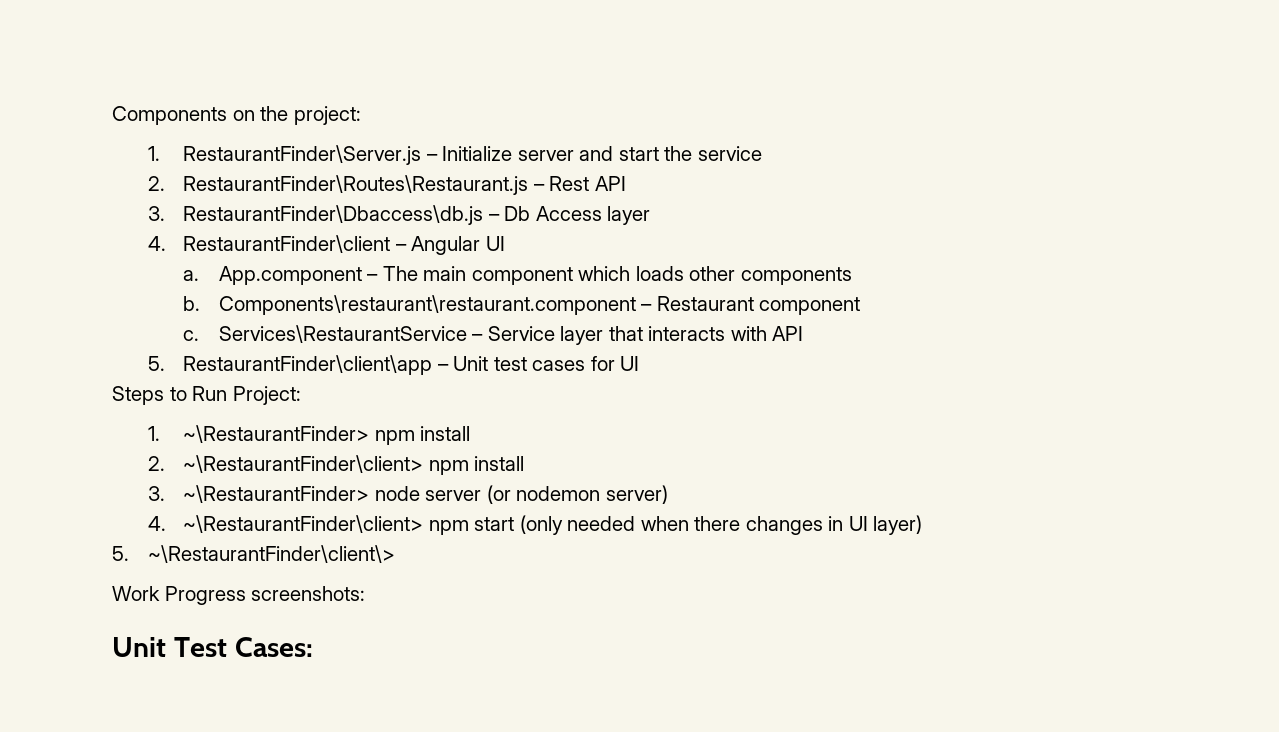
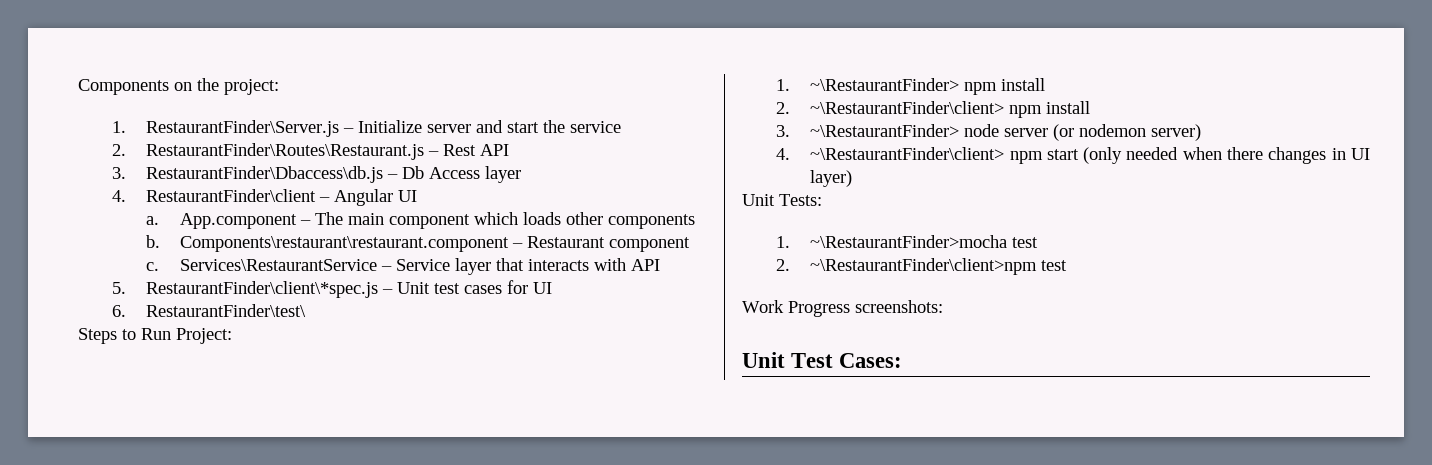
- 5. RestaurantFinder\client\app – Unit test cases for UI
+ 5. RestaurantFinder\client\*spec.js – Unit test cases for UI
+ 6. RestaurantFinder\test\
- 5. ~\RestaurantFinder\client\>
+ Unit Tests:
+ 1. ~\RestaurantFinder>mocha test
+ 2. ~\RestaurantFinder\client>npm test

